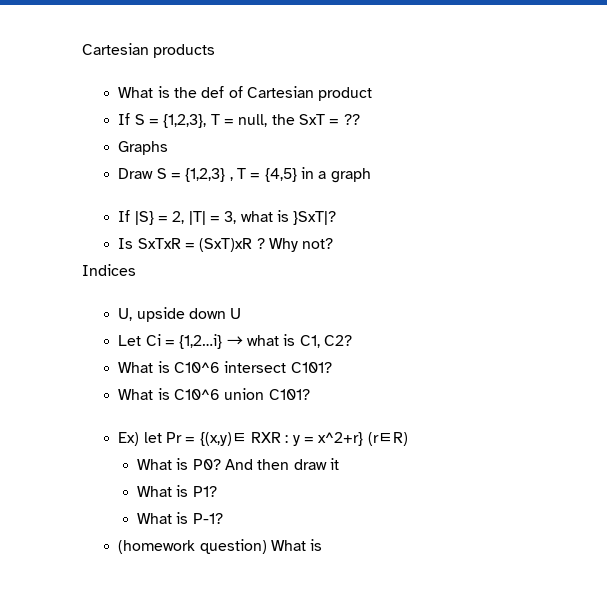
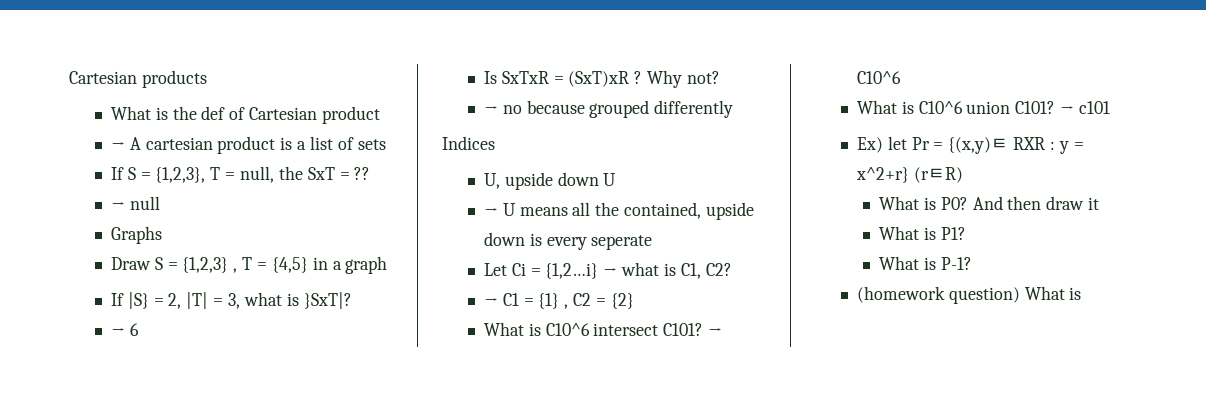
+ → A cartesian product is a list of sets
+ → null
+ → 6
+ → no because grouped differently
+ → U means all the contained, upside down is every seperate
+ → C1 = {1} , C2 = {2}
+ → C10^6
+ → c101

